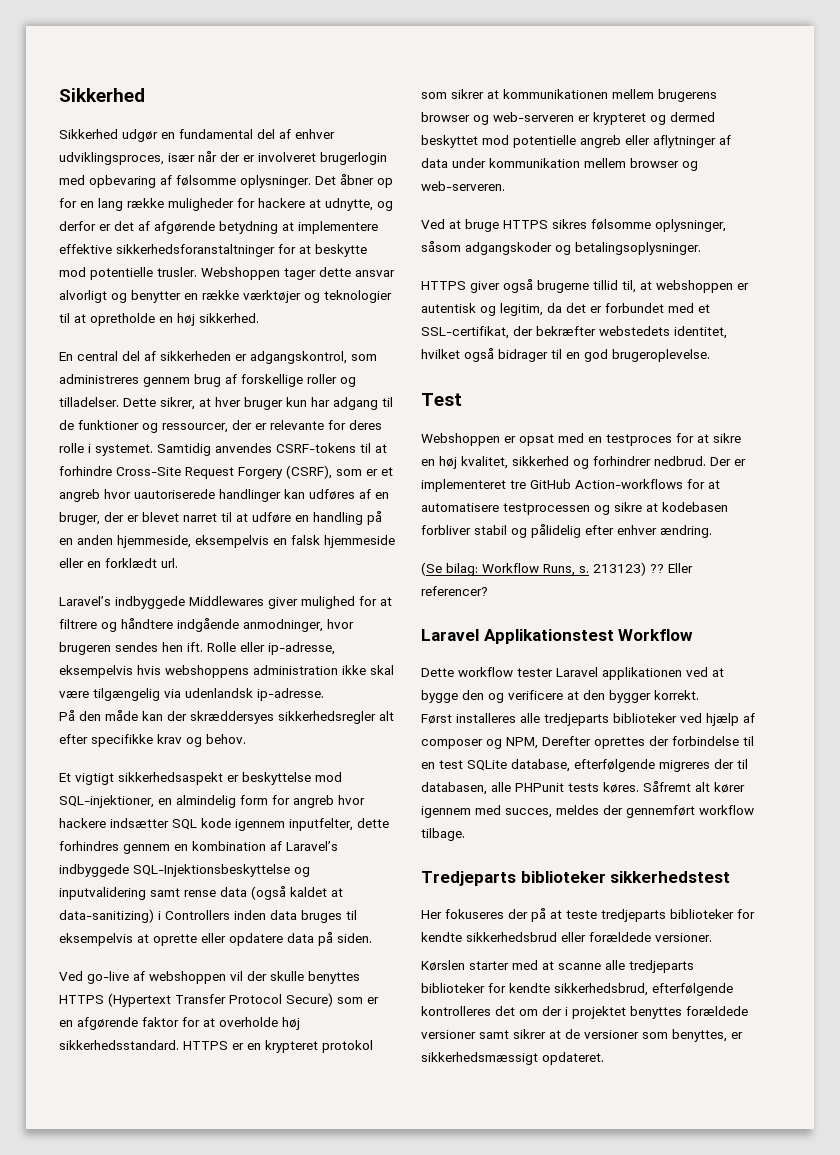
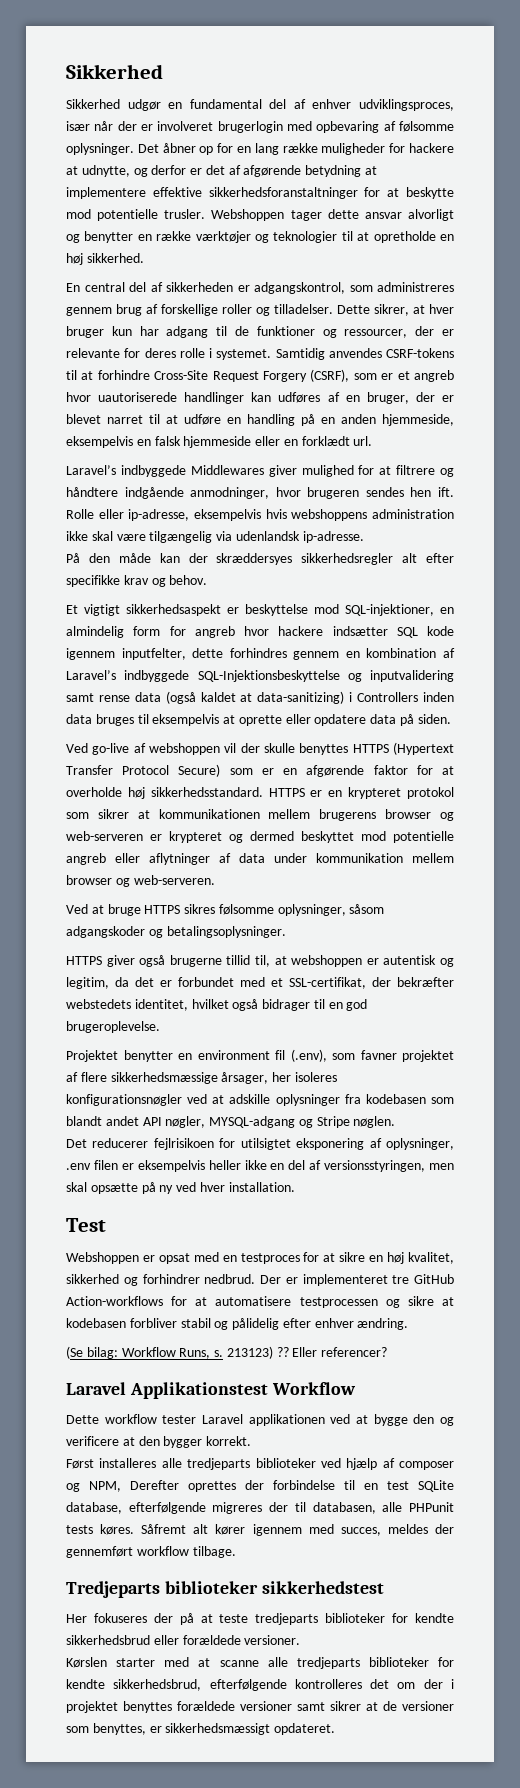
+ Projektet benytter en environment fil (.env), som favner projektet af flere sikkerhedsmæssige årsager, her isoleres konfigurationsnøgler ved at adskille oplysninger fra kodebasen som blandt andet API nøgler, MYSQL-adgang og Stripe nøglen.
+ Det reducerer fejlrisikoen for utilsigtet eksponering af oplysninger, .env filen er eksempelvis heller ikke en del af versionsstyringen, men skal opsætte på ny ved hver installation.

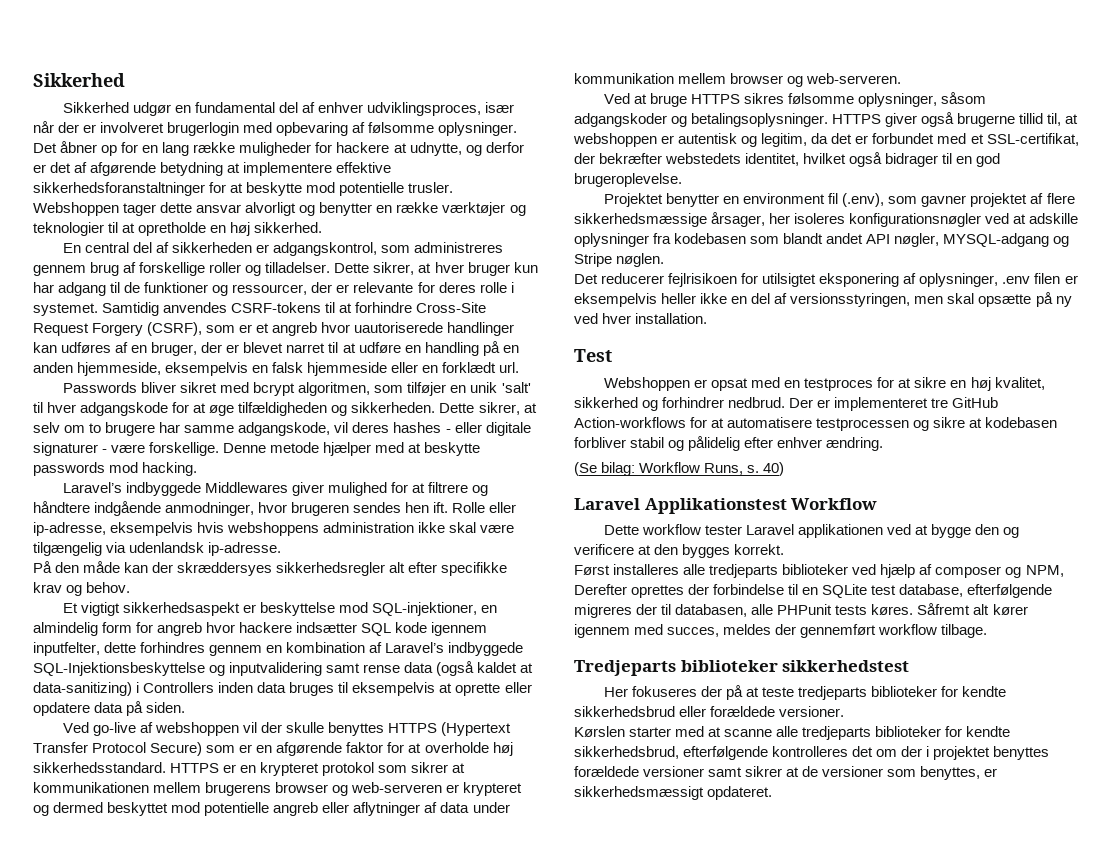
+ Passwords bliver sikret med bcrypt algoritmen, som tilføjer en unik 'salt' til hver adgangskode for at øge tilfældigheden og sikkerheden. Dette sikrer, at selv om to brugere har samme adgangskode, vil deres hashes - eller digitale signaturer - være forskellige. Denne metode hjælper med at beskytte passwords mod hacking.
- Ved at bruge HTTPS sikres følsomme oplysninger, såsom adgangskoder og betalingsoplysninger.
- HTTPS giver også brugerne tillid til, at webshoppen er autentisk og legitim, da det er forbundet med et SSL-certifikat, der bekræfter webstedets identitet, hvilket også bidrager til en god brugeroplevelse.
+ Ved at bruge HTTPS sikres følsomme oplysninger, såsom adgangskoder og betalingsoplysninger. HTTPS giver også brugerne tillid til, at webshoppen er autentisk og legitim, da det er forbundet med et SSL-certifikat, der bekræfter webstedets identitet, hvilket også bidrager til en god brugeroplevelse.
- Projektet benytter en environment fil (.env), som favner projektet af flere sikkerhedsmæssige årsager, her isoleres konfigurationsnøgler ved at adskille oplysninger fra kodebasen som blandt andet API nøgler, MYSQL-adgang og Stripe nøglen.
+ Projektet benytter en environment fil (.env), som gavner projektet af flere sikkerhedsmæssige årsager, her isoleres konfigurationsnøgler ved at adskille oplysninger fra kodebasen som blandt andet API nøgler, MYSQL-adgang og Stripe nøglen.
- 213123) ?? Eller referencer?
+ 40)
- Dette workflow tester Laravel applikationen ved at bygge den og verificere at den bygger korrekt.
+ Dette workflow tester Laravel applikationen ved at bygge den og verificere at den bygges korrekt.
- Først installeres alle tredjeparts biblioteker ved hjælp af composer og NPM, Derefter oprettes der forbindelse til en test SQLite database, efterfølgende migreres der til databasen, alle PHPunit tests køres.
+ Først installeres alle tredjeparts biblioteker ved hjælp af composer og NPM, Derefter oprettes der forbindelse til en SQLite test database, efterfølgende migreres der til databasen, alle PHPunit tests køres.

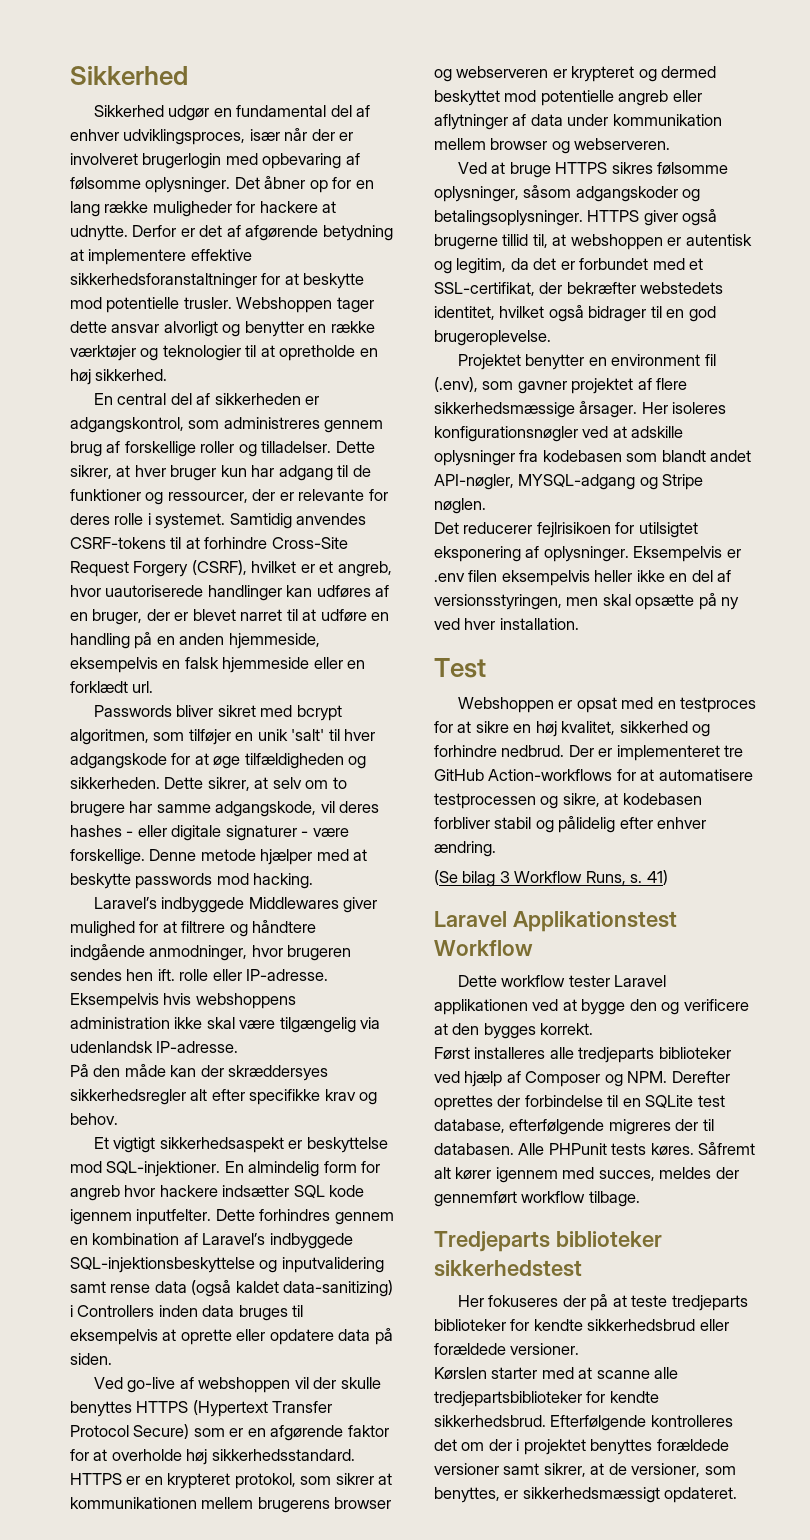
- Det åbner op for en lang række muligheder for hackere at udnytte, og derfor er det af afgørende betydning at implementere effektive sikkerhedsforanstaltninger for at beskytte mod potentielle trusler.
+ Det åbner op for en lang række muligheder for hackere at udnytte. Derfor er det af afgørende betydning at implementere effektive sikkerhedsforanstaltninger for at beskytte mod potentielle trusler.
- Samtidig anvendes CSRF-tokens til at forhindre Cross-Site Request Forgery (CSRF), som er et angreb hvor uautoriserede handlinger kan udføres af en bruger, der er blevet narret til at udføre en handling på en anden hjemmeside, eksempelvis en falsk hjemmeside eller en forklædt url.
+ Samtidig anvendes CSRF-tokens til at forhindre Cross-Site Request Forgery (CSRF), hvilket er et angreb, hvor uautoriserede handlinger kan udføres af en bruger, der er blevet narret til at udføre en handling på en anden hjemmeside, eksempelvis en falsk hjemmeside eller en forklædt url.
- Laravel’s indbyggede Middlewares giver mulighed for at filtrere og håndtere indgående anmodninger, hvor brugeren sendes hen ift. Rolle eller ip-adresse, eksempelvis hvis webshoppens administration ikke skal være tilgængelig via udenlandsk ip-adresse.
+ Laravel’s indbyggede Middlewares giver mulighed for at filtrere og håndtere indgående anmodninger, hvor brugeren sendes hen ift. rolle eller IP-adresse. Eksempelvis hvis webshoppens administration ikke skal være tilgængelig via udenlandsk IP-adresse.
- Et vigtigt sikkerhedsaspekt er beskyttelse mod SQL-injektioner, en almindelig form for angreb hvor hackere indsætter SQL kode igennem inputfelter, dette forhindres gennem en kombination af Laravel’s indbyggede SQL-Injektionsbeskyttelse og inputvalidering samt rense data (også kaldet at data-sanitizing) i Controllers inden data bruges til eksempelvis at oprette eller opdatere data på siden.
+ Et vigtigt sikkerhedsaspekt er beskyttelse mod SQL-injektioner. En almindelig form for angreb hvor hackere indsætter SQL kode igennem inputfelter. Dette forhindres gennem en kombination af Laravel’s indbyggede SQL-injektionsbeskyttelse og inputvalidering samt rense data (også kaldet data-sanitizing) i Controllers inden data bruges til eksempelvis at oprette eller opdatere data på siden.
- HTTPS er en krypteret protokol som sikrer at kommunikationen mellem brugerens browser og web-serveren er krypteret og dermed beskyttet mod potentielle angreb eller aflytninger af data under kommunikation mellem browser og web-serveren.
+ HTTPS er en krypteret protokol, som sikrer at kommunikationen mellem brugerens browser og webserveren er krypteret og dermed beskyttet mod potentielle angreb eller aflytninger af data under kommunikation mellem browser og webserveren.
- Projektet benytter en environment fil (.env), som gavner projektet af flere sikkerhedsmæssige årsager, her isoleres konfigurationsnøgler ved at adskille oplysninger fra kodebasen som blandt andet API nøgler, MYSQL-adgang og Stripe nøglen.
+ Projektet benytter en environment fil (.env), som gavner projektet af flere sikkerhedsmæssige årsager. Her isoleres konfigurationsnøgler ved at adskille oplysninger fra kodebasen som blandt andet API-nøgler, MYSQL-adgang og Stripe nøglen.
- Det reducerer fejlrisikoen for utilsigtet eksponering af oplysninger, .env filen er eksempelvis heller ikke en del af versionsstyringen, men skal opsætte på ny ved hver installation.
+ Det reducerer fejlrisikoen for utilsigtet eksponering af oplysninger. Eksempelvis er .env filen eksempelvis heller ikke en del af versionsstyringen, men skal opsætte på ny ved hver installation.
- Webshoppen er opsat med en testproces for at sikre en høj kvalitet, sikkerhed og forhindrer nedbrud.
+ Webshoppen er opsat med en testproces for at sikre en høj kvalitet, sikkerhed og forhindre nedbrud.
- Der er implementeret tre GitHub Action-workflows for at automatisere testprocessen og sikre at kodebasen forbliver stabil og pålidelig efter enhver ændring.
+ Der er implementeret tre GitHub Action-workflows for at automatisere testprocessen og sikre, at kodebasen forbliver stabil og pålidelig efter enhver ændring.
- (Se bilag: Workflow Runs, s.
+ (Se bilag 3 Workflow Runs, s.
- 40)
+ 41)
- Først installeres alle tredjeparts biblioteker ved hjælp af composer og NPM, Derefter oprettes der forbindelse til en SQLite test database, efterfølgende migreres der til databasen, alle PHPunit tests køres.
+ Først installeres alle tredjeparts biblioteker ved hjælp af Composer og NPM. Derefter oprettes der forbindelse til en SQLite test database, efterfølgende migreres der til databasen. Alle PHPunit tests køres.
- Kørslen starter med at scanne alle tredjeparts biblioteker for kendte sikkerhedsbrud, efterfølgende kontrolleres det om der i projektet benyttes forældede versioner samt sikrer at de versioner som benyttes, er sikkerhedsmæssigt opdateret.
+ Kørslen starter med at scanne alle tredjepartsbiblioteker for kendte sikkerhedsbrud. Efterfølgende kontrolleres det om der i projektet benyttes forældede versioner samt sikrer, at de versioner, som benyttes, er sikkerhedsmæssigt opdateret.

